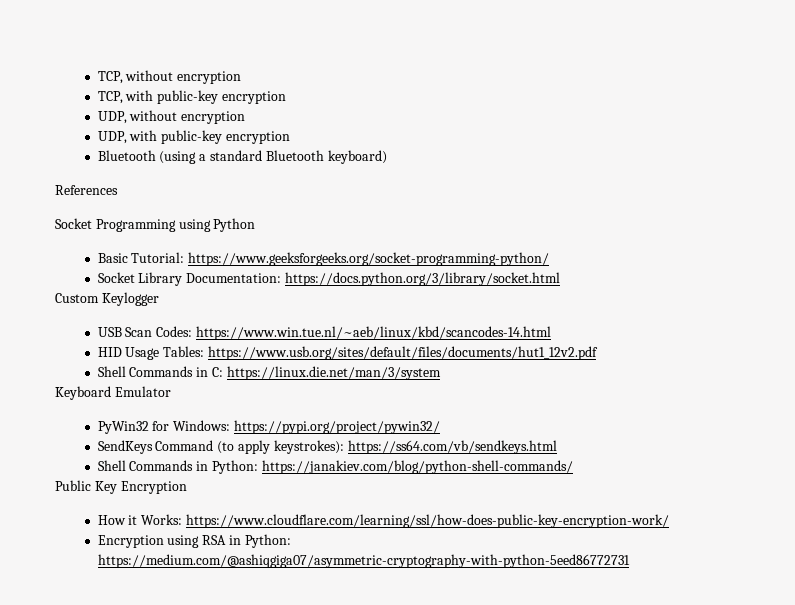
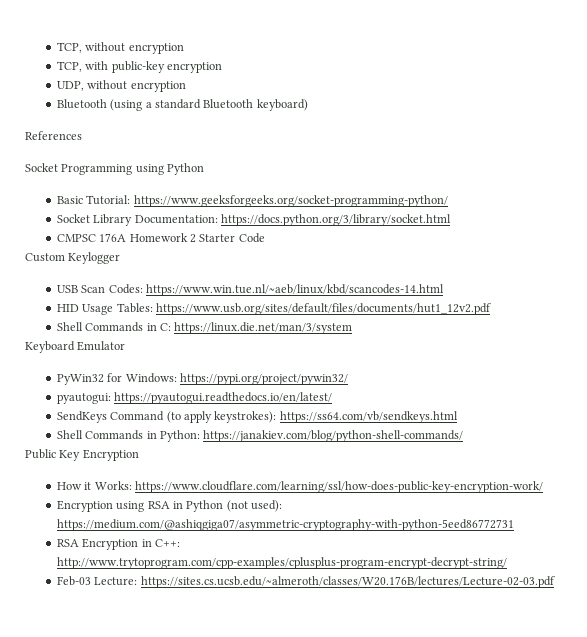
- UDP, with public-key encryption
+ CMPSC 176A Homework 2 Starter Code
+ pyautogui: https://pyautogui.readthedocs.io/en/latest/
- Encryption using RSA in Python: https://medium.com/@ashiqgiga07/asymmetric-cryptography-with-python-5eed86772731
+ Encryption using RSA in Python (not used): https://medium.com/@ashiqgiga07/asymmetric-cryptography-with-python-5eed86772731
+ RSA Encryption in C++: http://www.trytoprogram.com/cpp-examples/cplusplus-program-encrypt-decrypt-string/
+ Feb-03 Lecture: https://sites.cs.ucsb.edu/~almeroth/classes/W20.176B/lectures/Lecture-02-03.pdf

